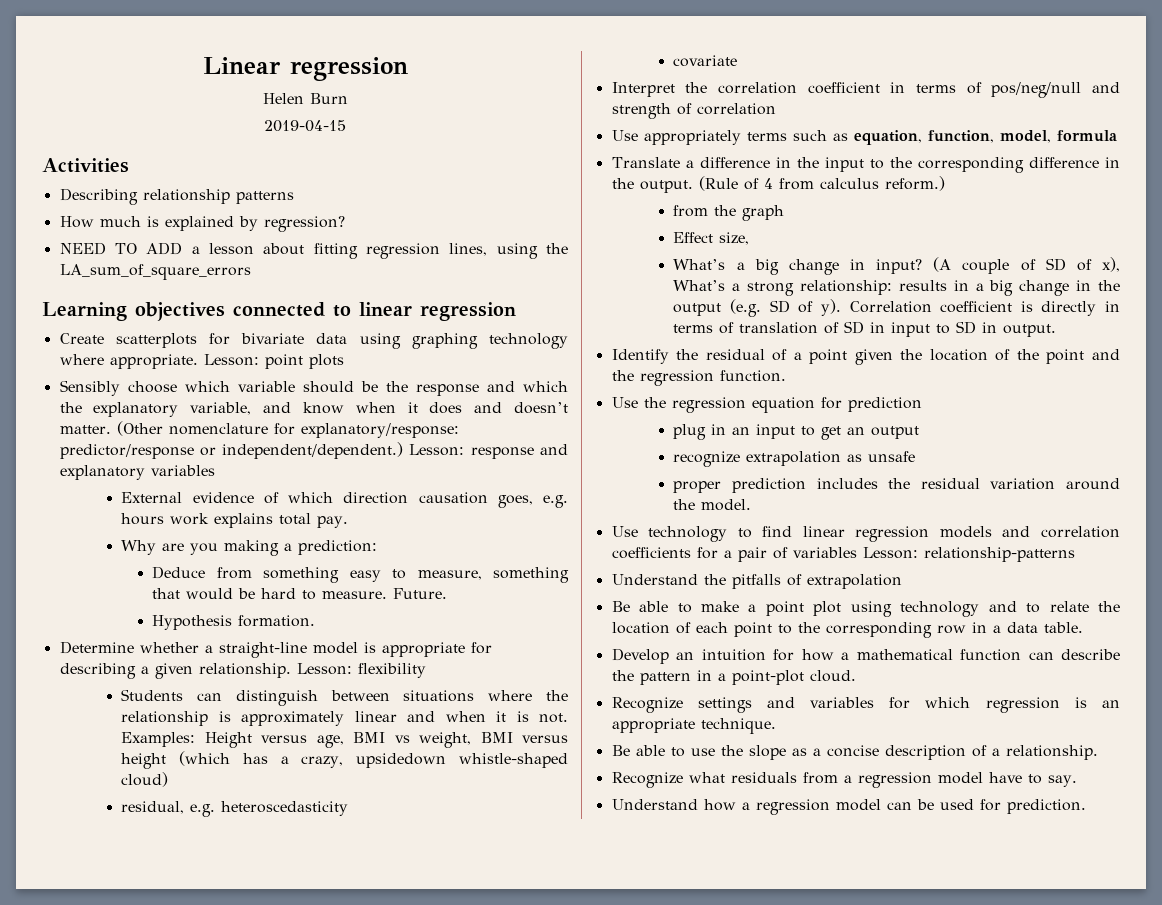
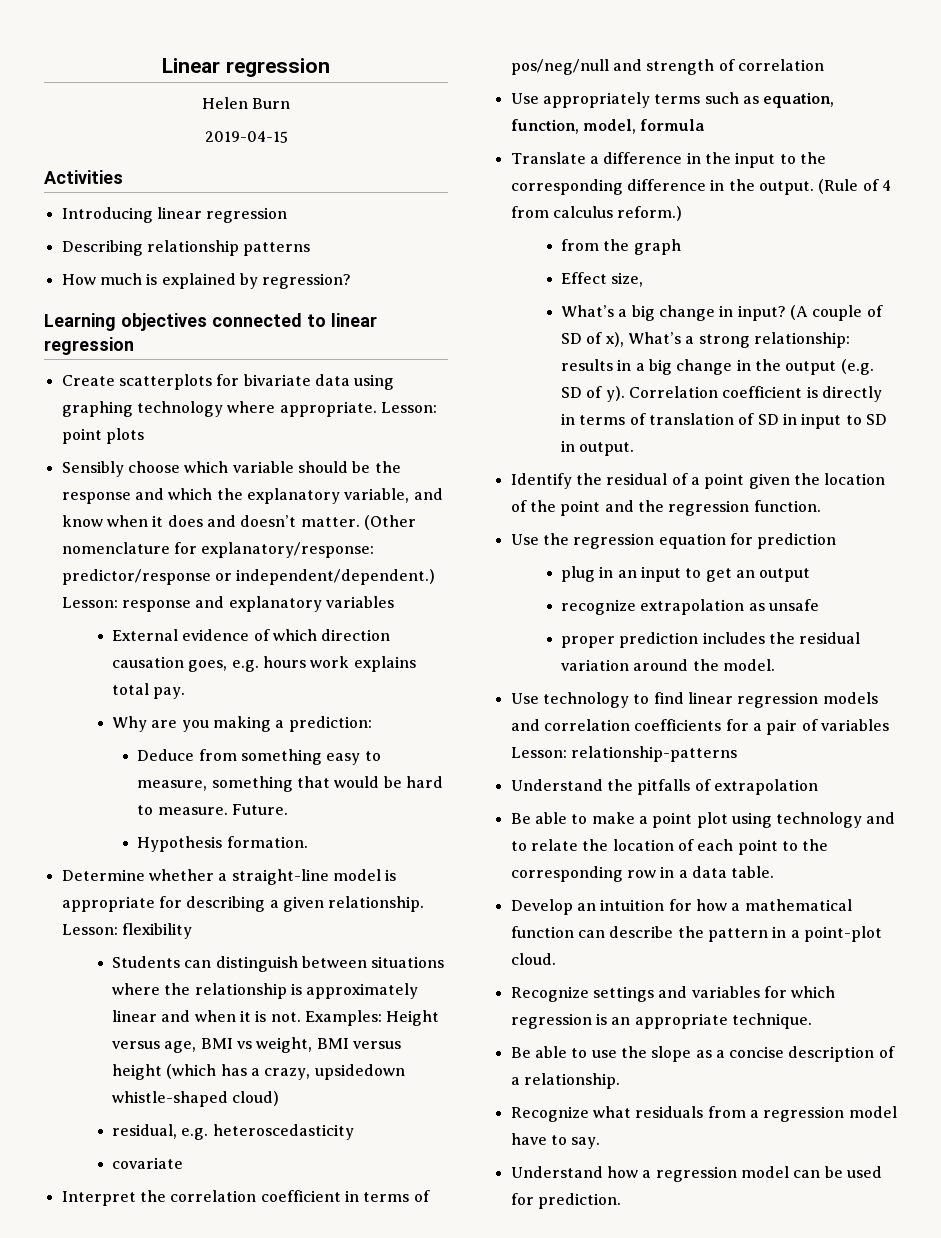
+ Introducing linear regression
- NEED TO ADD a lesson about fitting regression lines, using the LA_sum_of_square_errors

